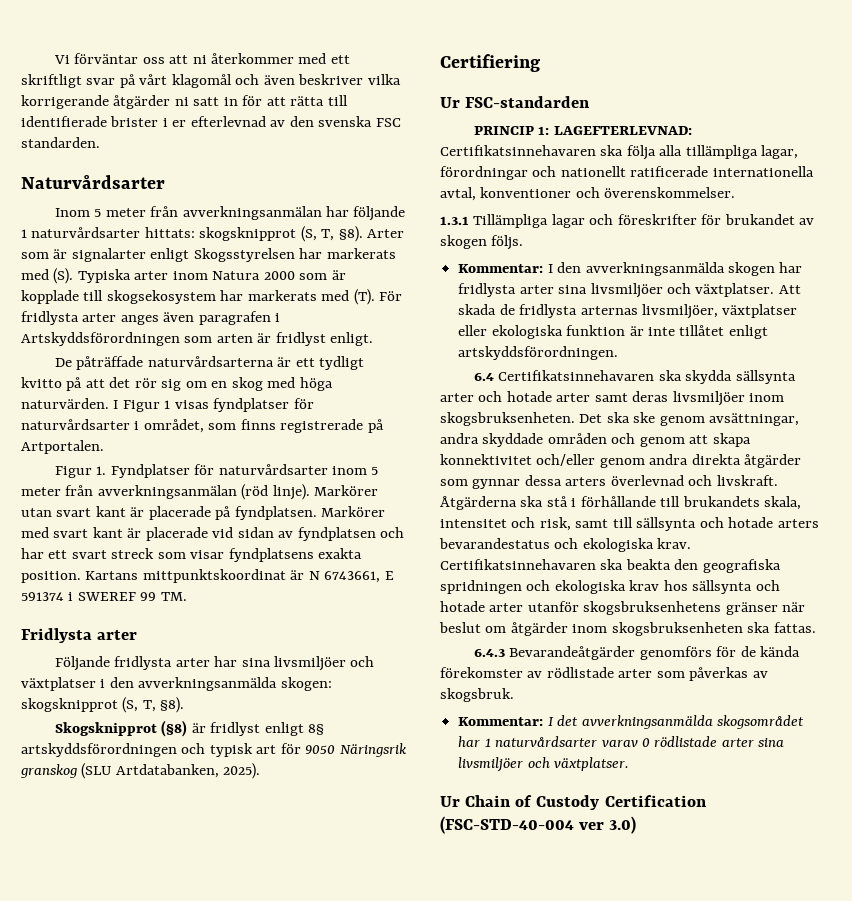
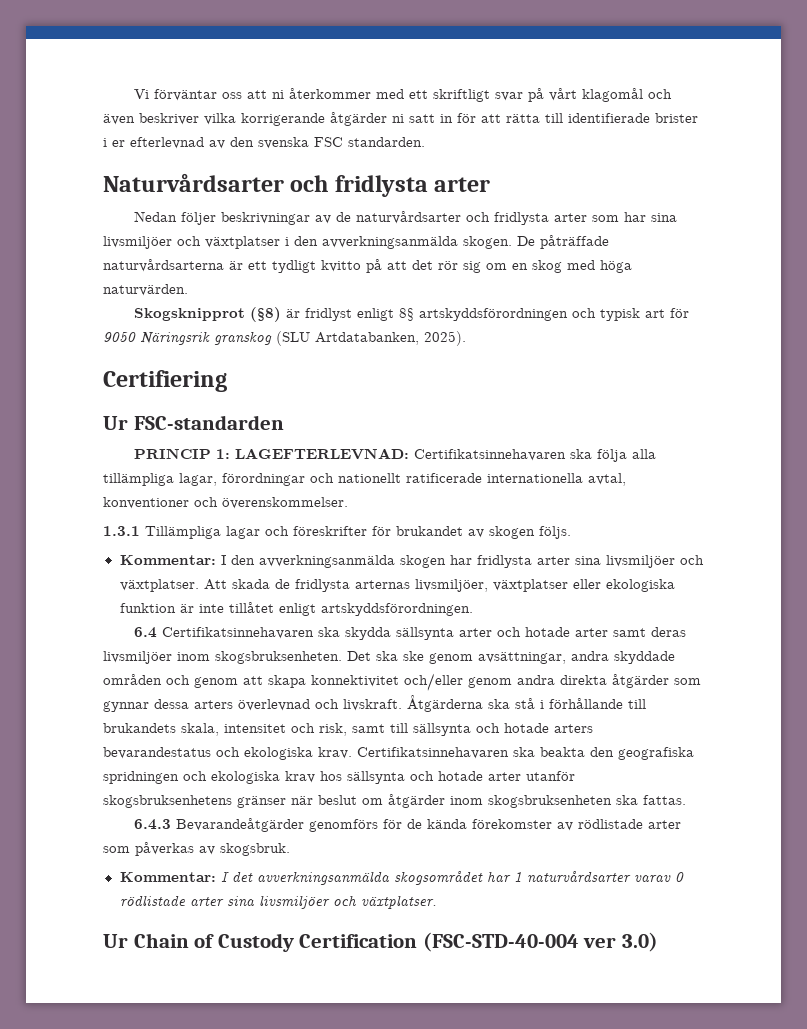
- Naturvårdsarter
- Inom 5 meter från avverkningsanmälan har följande 1 naturvårdsarter hittats: skogsknipprot (S, T, §8). Arter som är signalarter enligt Skogsstyrelsen har markerats med (S). Typiska arter inom Natura 2000 som är kopplade till skogsekosystem har markerats med (T). För fridlysta arter anges även paragrafen i Artskyddsförordningen som arten är fridlyst enligt.
- De påträffade naturvårdsarterna är ett tydligt kvitto på att det rör sig om en skog med höga naturvärden. I Figur 1 visas fyndplatser för naturvårdsarter i området, som finns registrerade på Artportalen.
- Figur 1. Fyndplatser för naturvårdsarter inom 5 meter från avverkningsanmälan (röd linje). Markörer utan svart kant är placerade på fyndplatsen. Markörer med svart kant är placerade vid sidan av fyndplatsen och har ett svart streck som visar fyndplatsens exakta position. Kartans mittpunktskoordinat är N 6743661, E 591374 i SWEREF 99 TM.
- Fridlysta arter
- Följande fridlysta arter har sina livsmiljöer och växtplatser i den avverkningsanmälda skogen: skogsknipprot (S, T, §8).
+ Naturvårdsarter och fridlysta arter
+ Nedan följer beskrivningar av de naturvårdsarter och fridlysta arter som har sina livsmiljöer och växtplatser i den avverkningsanmälda skogen. De påträffade naturvårdsarterna är ett tydligt kvitto på att det rör sig om en skog med höga naturvärden.

